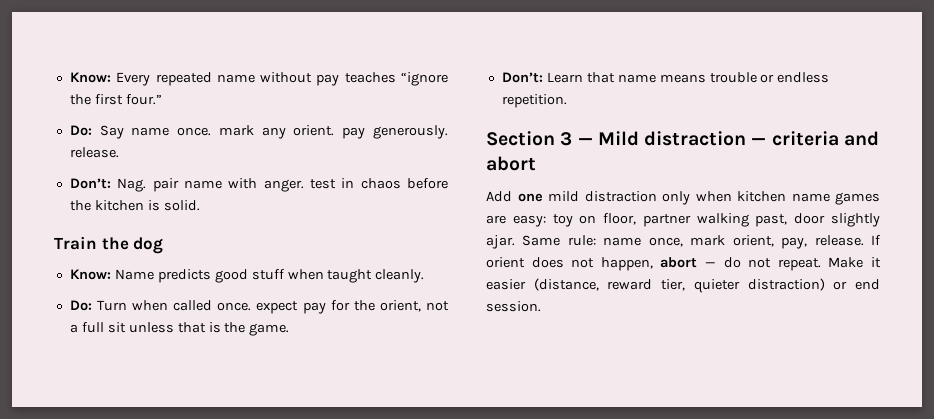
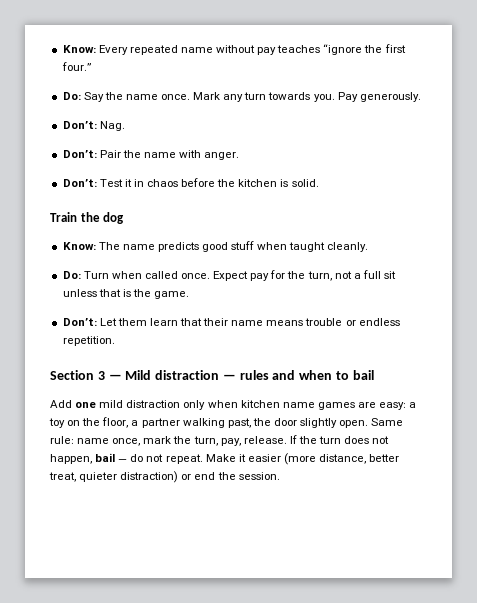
- Do: Say name once. mark any orient. pay generously. release.
+ Do: Say the name once. Mark any turn towards you. Pay generously.
- Don’t: Nag. pair name with anger. test in chaos before the kitchen is solid.
+ Don’t: Nag.
+ Don’t: Pair the name with anger.
+ Don’t: Test it in chaos before the kitchen is solid.
- Know: Name predicts good stuff when taught cleanly.
+ Know: The name predicts good stuff when taught cleanly.
- Do: Turn when called once. expect pay for the orient, not a full sit unless that is the game.
+ Do: Turn when called once. Expect pay for the turn, not a full sit unless that is the game.
- Don’t: Learn that name means trouble or endless repetition.
+ Don’t: Let them learn that their name means trouble or endless repetition.
- Section 3 — Mild distraction — criteria and abort
+ Section 3 — Mild distraction — rules and when to bail
- Add one mild distraction only when kitchen name games are easy: toy on floor, partner walking past, door slightly ajar.
+ Add one mild distraction only when kitchen name games are easy: a toy on the floor, a partner walking past, the door slightly open.
- Same rule: name once, mark orient, pay, release.
+ Same rule: name once, mark the turn, pay, release.
- If orient does not happen, abort — do not repeat.
+ If the turn does not happen, bail — do not repeat.
- Make it easier (distance, reward tier, quieter distraction) or end session.
+ Make it easier (more distance, better treat, quieter distraction) or end the session.

